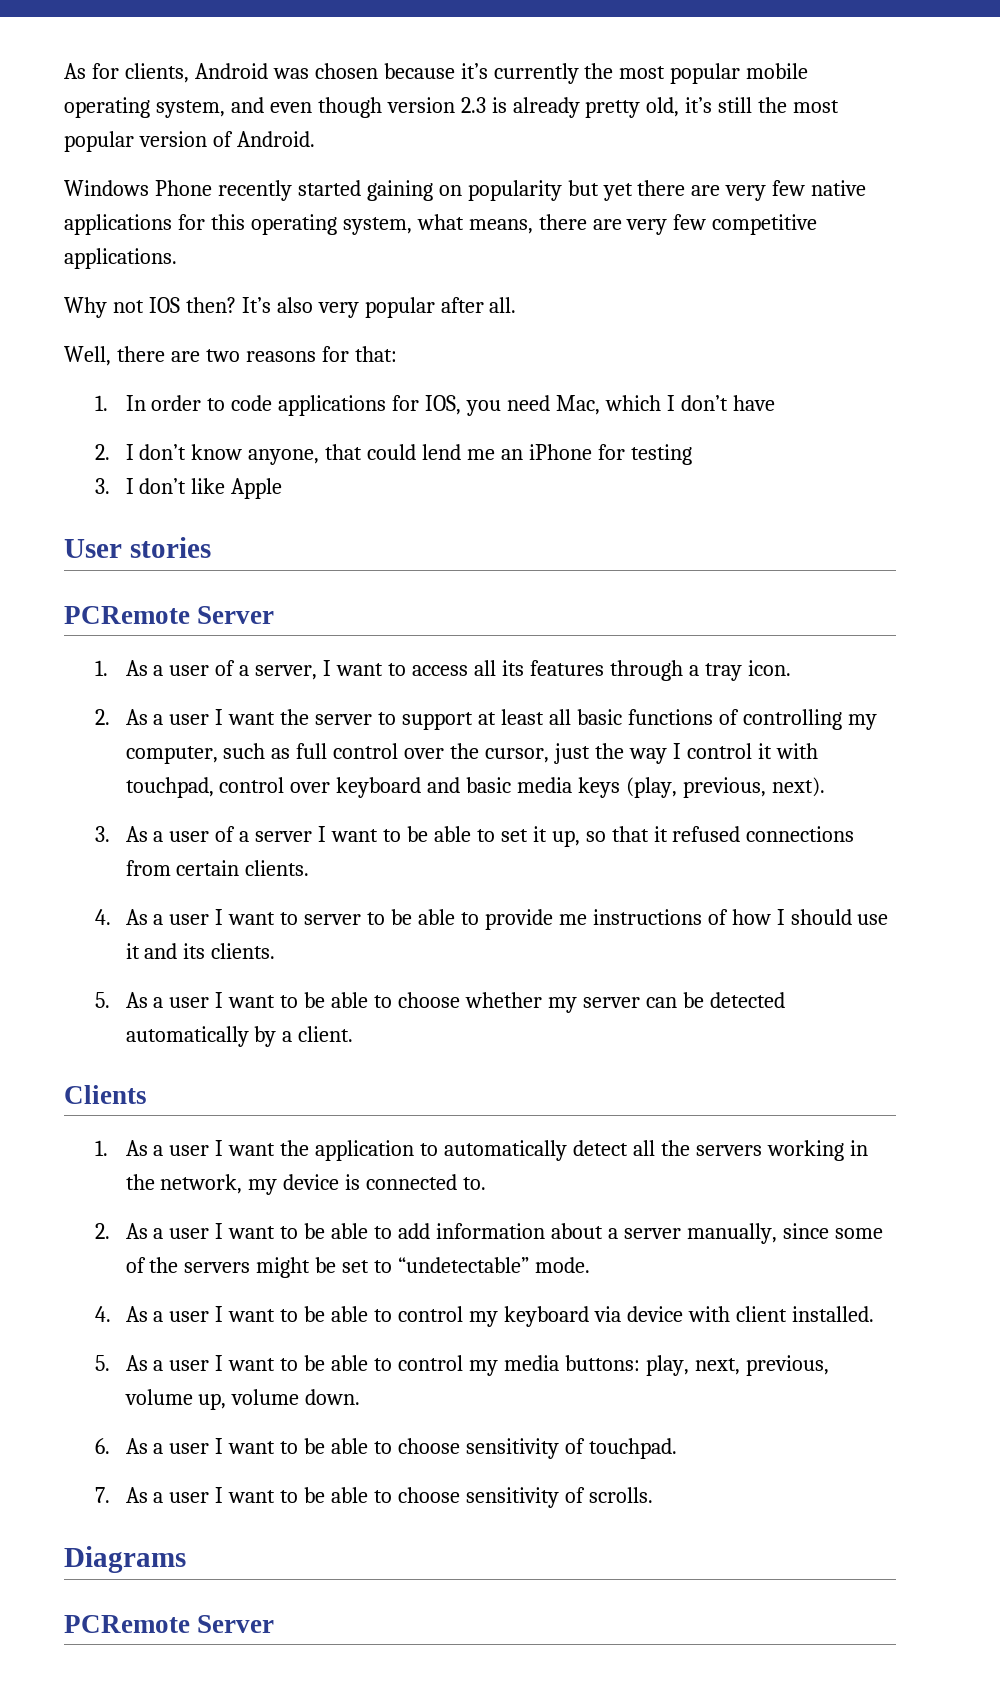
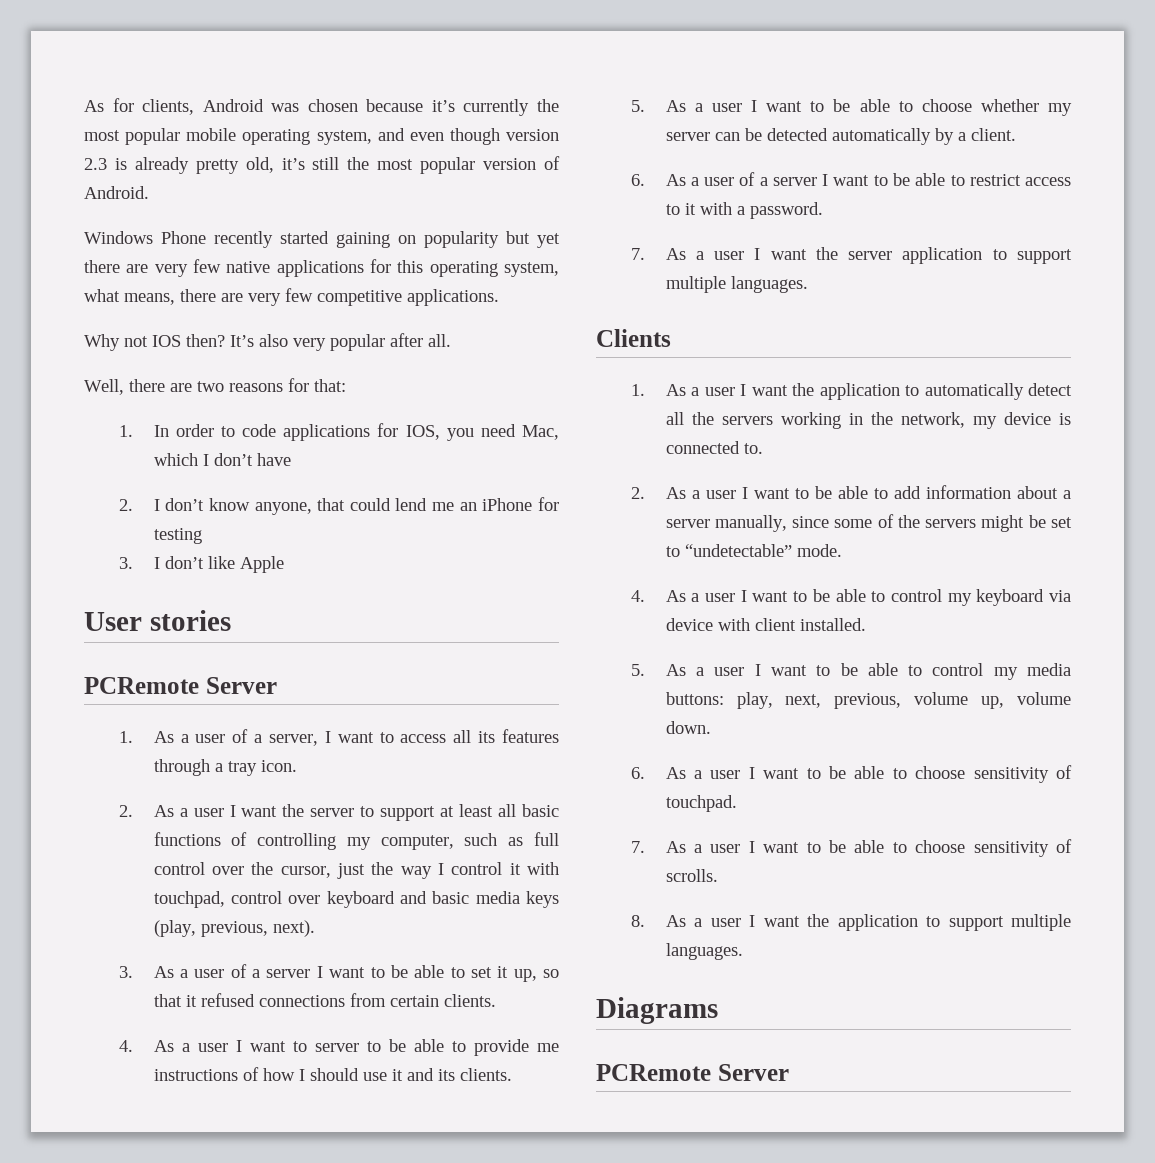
+ 6. As a user of a server I want to be able to restrict access to it with a password.
+ 7. As a user I want the server application to support multiple languages.
+ 8. As a user I want the application to support multiple languages.

